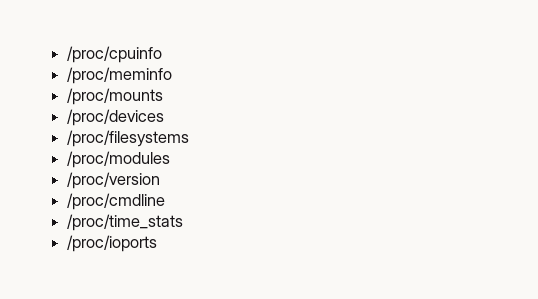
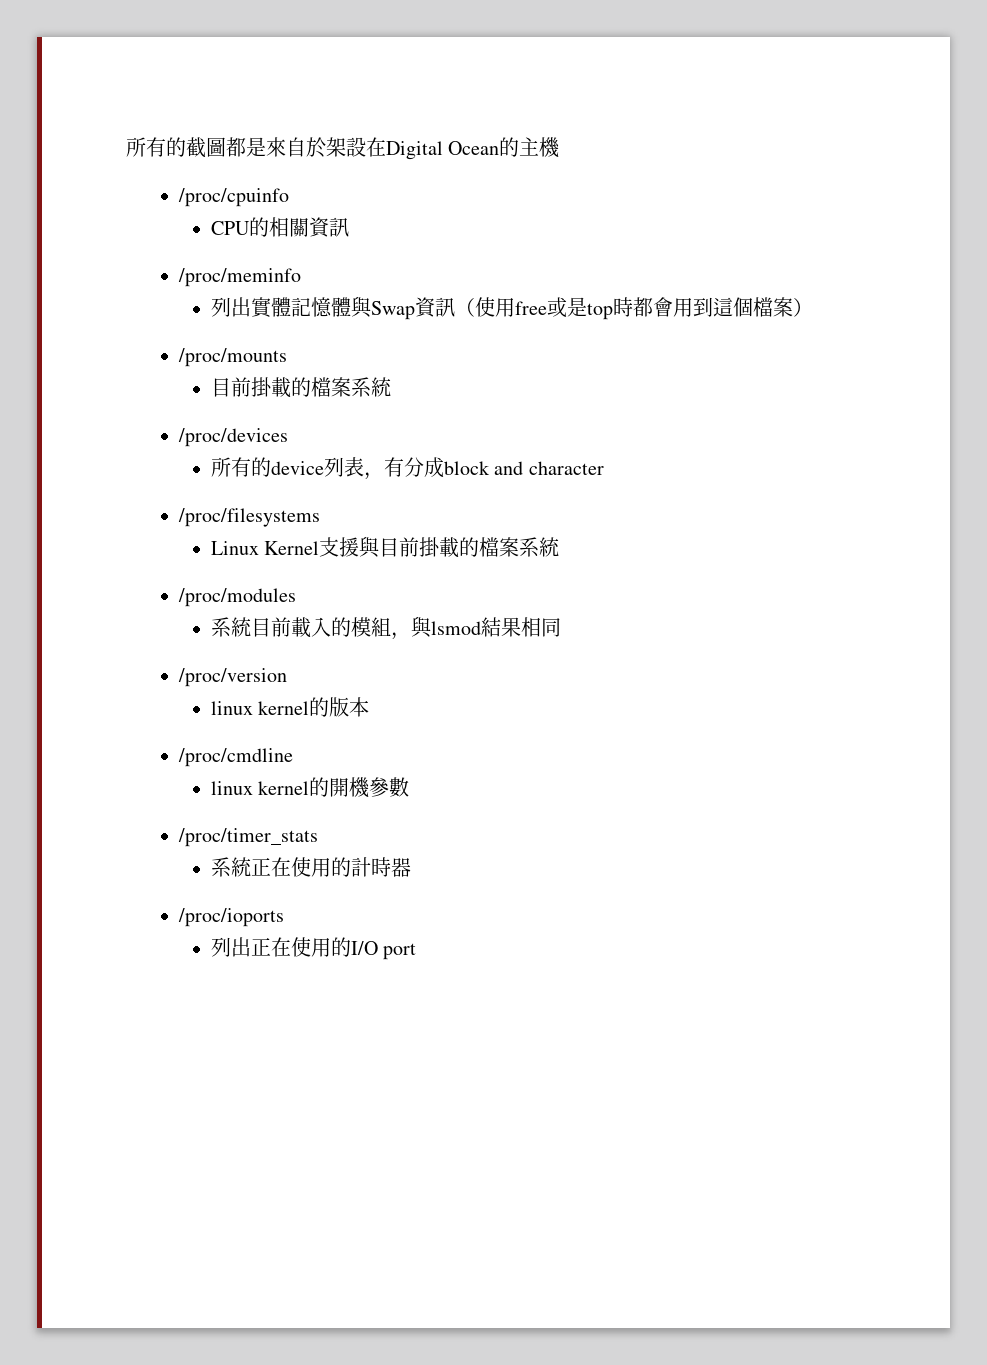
+ 所有的截圖都是來自於架設在Digital Ocean的主機
  /proc/cpuinfo
+ CPU的相關資訊
  /proc/meminfo
+ 列出實體記憶體與Swap資訊（使用free或是top時都會用到這個檔案）
  /proc/mounts
+ 目前掛載的檔案系統
  /proc/devices
+ 所有的device列表，有分成block and character
  /proc/filesystems
+ Linux Kernel支援與目前掛載的檔案系統
  /proc/modules
+ 系統目前載入的模組，與lsmod結果相同
  /proc/version
+ linux kernel的版本
  /proc/cmdline
- /proc/time_stats
+ linux kernel的開機參數
+ /proc/timer_stats
+ 系統正在使用的計時器
  /proc/ioports
+ 列出正在使用的I/O port

